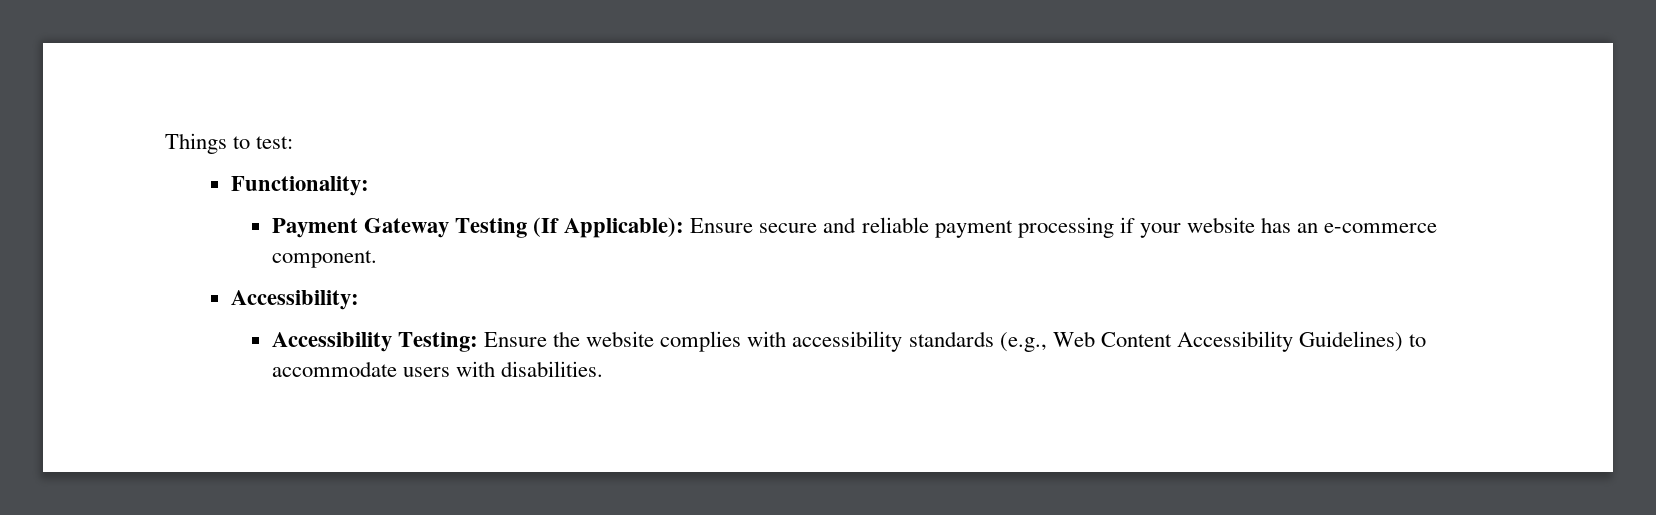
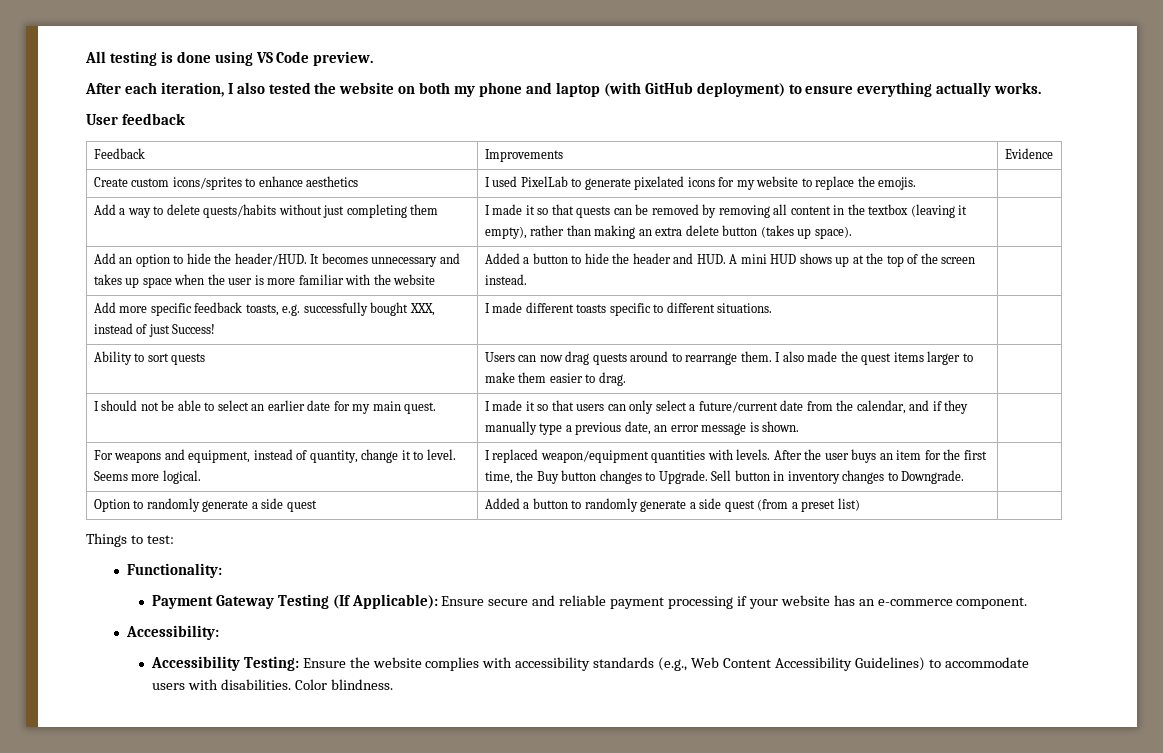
+ All testing is done using VS Code preview.
+ After each iteration, I also tested the website on both my phone and laptop (with GitHub deployment) to ensure everything actually works.
+ User feedback
+ Feedback | Improvements | Evidence
+ Create custom icons/sprites to enhance aesthetics | I used PixelLab to generate pixelated icons for my website to replace the emojis. |
+ Add a way to delete quests/habits without just completing them | I made it so that quests can be removed by removing all content in the textbox (leaving it empty), rather than making an extra delete button (takes up space). |
+ Add an option to hide the header/HUD. It becomes unnecessary and takes up space when the user is more familiar with the website | Added a button to hide the header and HUD. A mini HUD shows up at the top of the screen instead. |
+ Add more specific feedback toasts, e.g. successfully bought XXX, instead of just Success! | I made different toasts specific to different situations. |
+ Ability to sort quests | Users can now drag quests around to rearrange them. I also made the quest items larger to make them easier to drag. |
+ I should not be able to select an earlier date for my main quest. | I made it so that users can only select a future/current date from the calendar, and if they manually type a previous date, an error message is shown. |
+ For weapons and equipment, instead of quantity, change it to level. Seems more logical. | I replaced weapon/equipment quantities with levels. After the user buys an item for the first time, the Buy button changes to Upgrade. Sell button in inventory changes to Downgrade. |
+ Option to randomly generate a side quest | Added a button to randomly generate a side quest (from a preset list) |
+ Color blindness.

